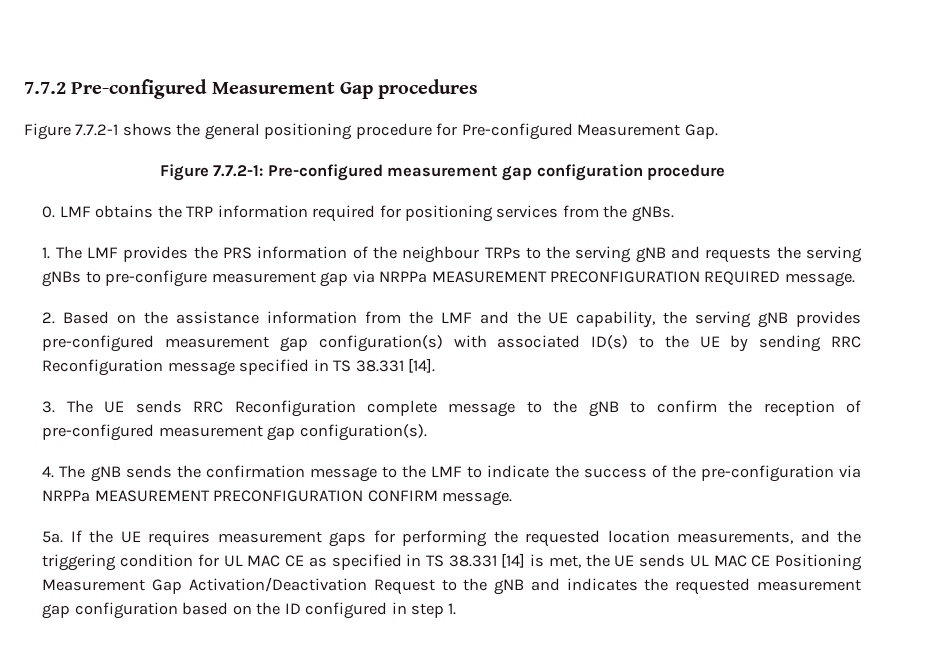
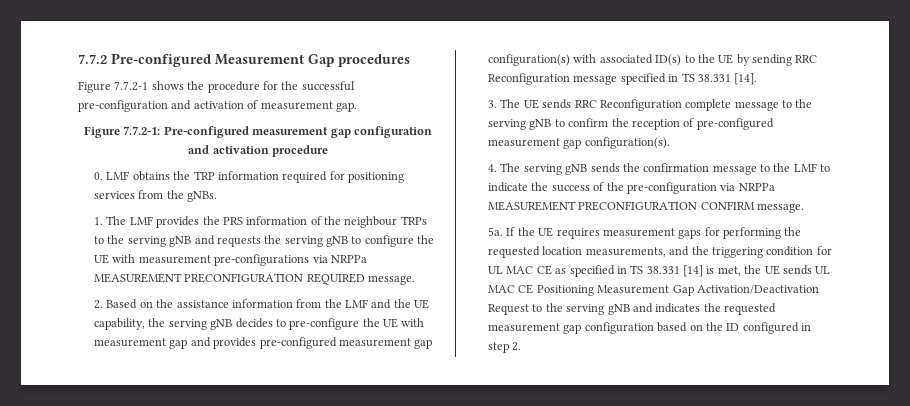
- Figure 7.7.2-1 shows the general positioning procedure for Pre-configured Measurement Gap.
+ Figure 7.7.2-1 shows the procedure for the successful pre-configuration and activation of measurement gap.
- Figure 7.7.2-1: Pre-configured measurement gap configuration procedure
+ Figure 7.7.2-1: Pre-configured measurement gap configuration and activation procedure
- 1. The LMF provides the PRS information of the neighbour TRPs to the serving gNB and requests the serving gNBs to pre-configure measurement gap via NRPPa MEASUREMENT PRECONFIGURATION REQUIRED message.
+ 1. The LMF provides the PRS information of the neighbour TRPs to the serving gNB and requests the serving gNB to configure the UE with measurement pre-configurations via NRPPa MEASUREMENT PRECONFIGURATION REQUIRED message.
- 2. Based on the assistance information from the LMF and the UE capability, the serving gNB provides pre-configured measurement gap configuration(s) with associated ID(s) to the UE by sending RRC Reconfiguration message specified in TS 38.331 [14].
+ 2. Based on the assistance information from the LMF and the UE capability, the serving gNB decides to pre-configure the UE with measurement gap and provides pre-configured measurement gap configuration(s) with associated ID(s) to the UE by sending RRC Reconfiguration message specified in TS 38.331 [14].
- 3. The UE sends RRC Reconfiguration complete message to the gNB to confirm the reception of pre-configured measurement gap configuration(s).
+ 3. The UE sends RRC Reconfiguration complete message to the serving gNB to confirm the reception of pre-configured measurement gap configuration(s).
- 4. The gNB sends the confirmation message to the LMF to indicate the success of the pre-configuration via NRPPa MEASUREMENT PRECONFIGURATION CONFIRM message.
+ 4. The serving gNB sends the confirmation message to the LMF to indicate the success of the pre-configuration via NRPPa MEASUREMENT PRECONFIGURATION CONFIRM message.
- If the UE requires measurement gaps for performing the requested location measurements, and the triggering condition for UL MAC CE as specified in TS 38.331 [14] is met, the UE sends UL MAC CE Positioning Measurement Gap Activation/Deactivation Request to the gNB and indicates the requested measurement gap configuration based on the ID configured in step 1.
+ If the UE requires measurement gaps for performing the requested location measurements, and the triggering condition for UL MAC CE as specified in TS 38.331 [14] is met, the UE sends UL MAC CE Positioning Measurement Gap Activation/Deactivation Request to the serving gNB and indicates the requested measurement gap configuration based on the ID configured in step 2.

